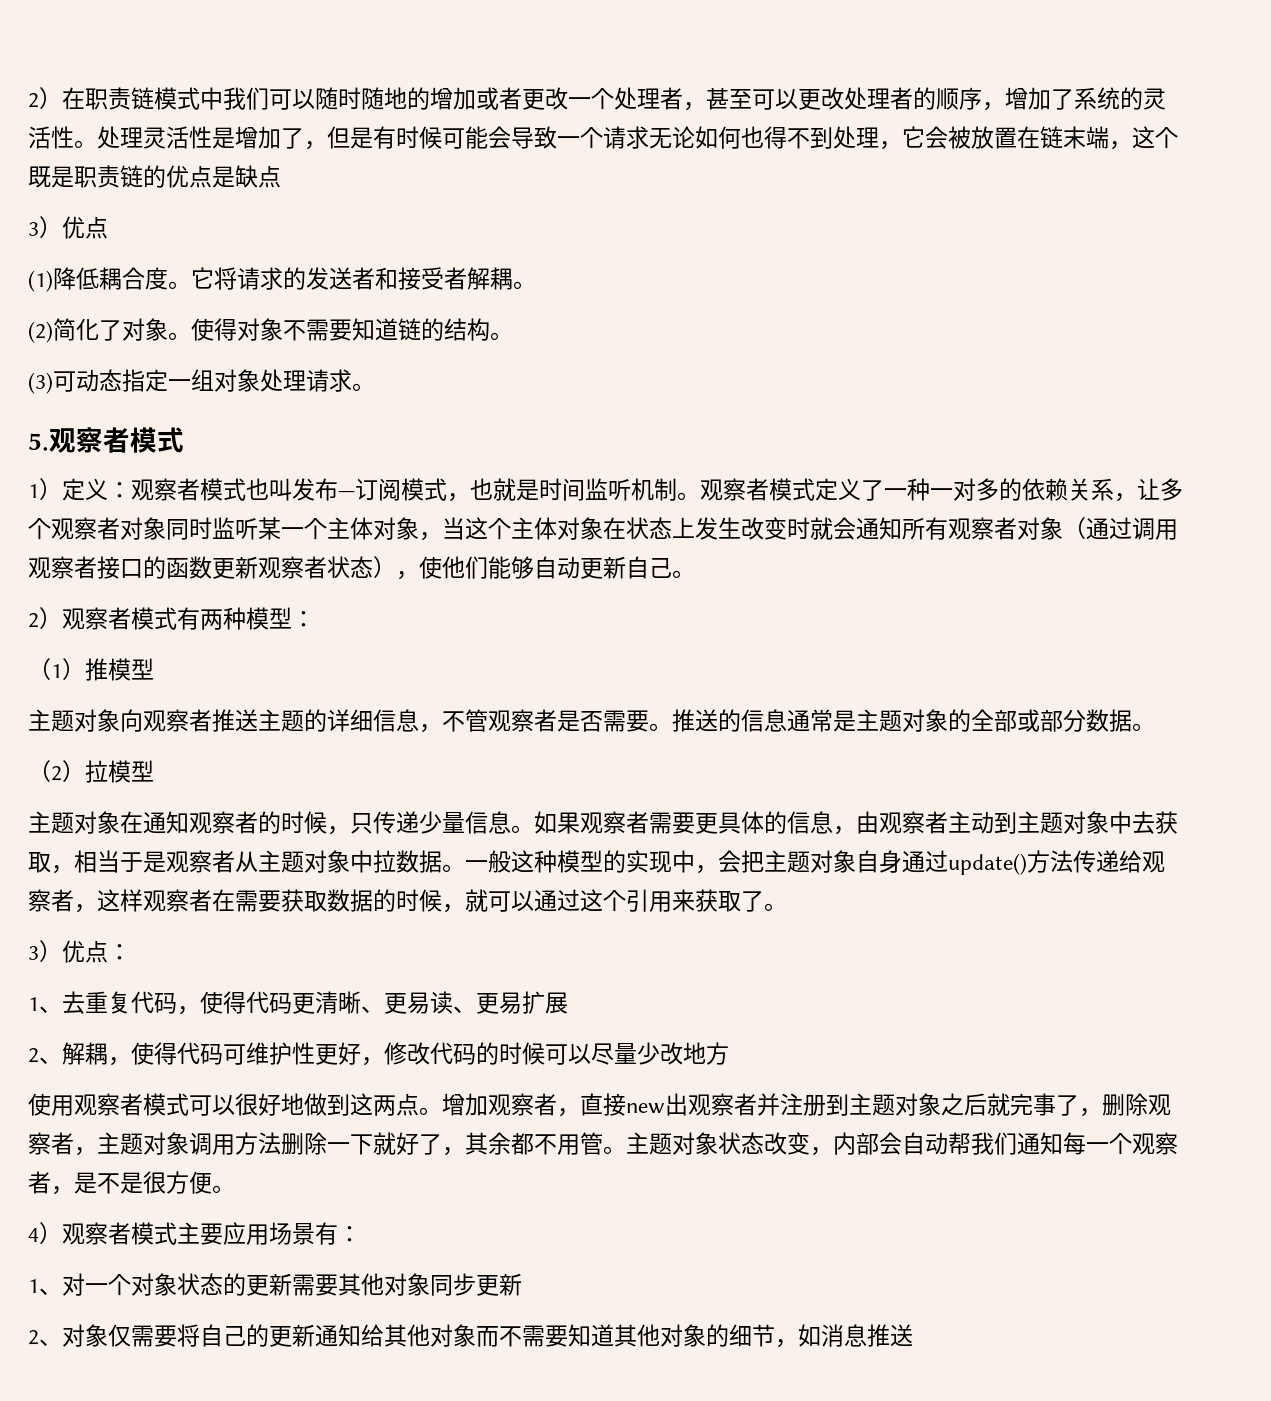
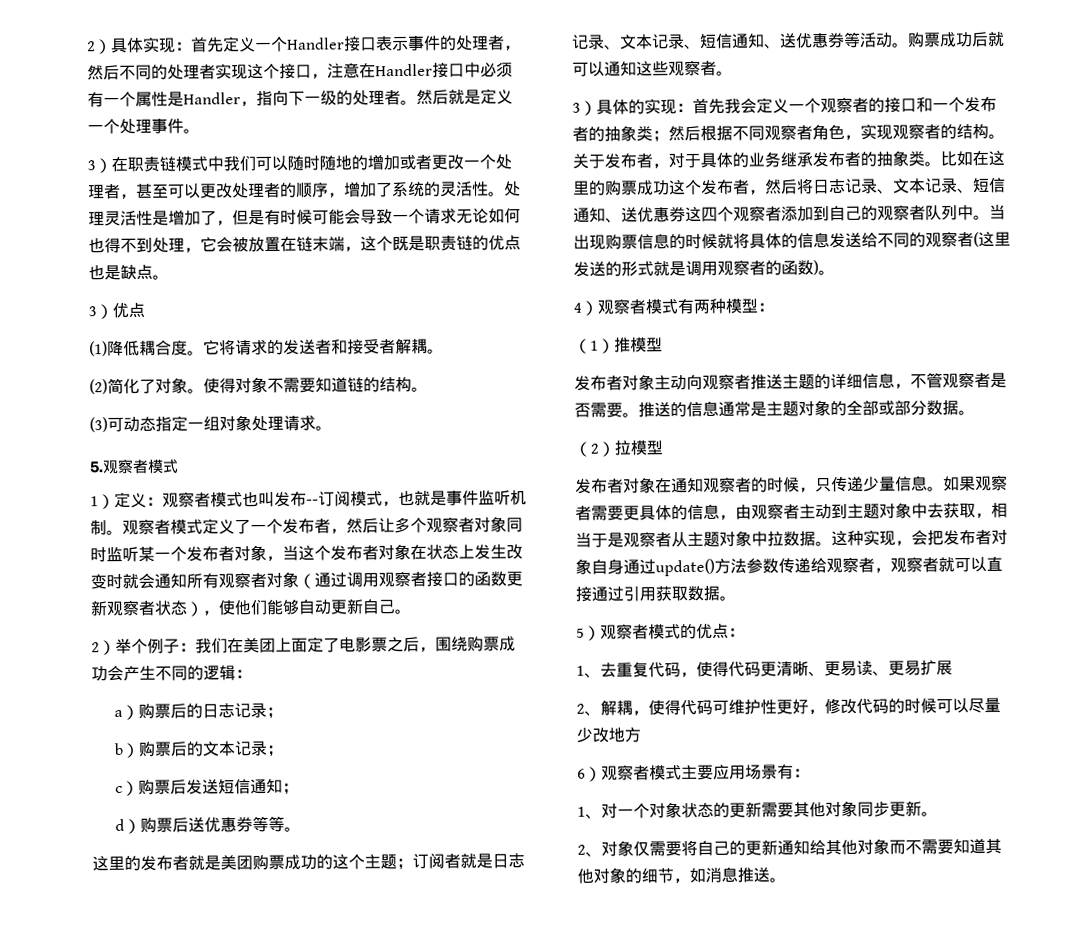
- 2）在职责链模式中我们可以随时随地的增加或者更改一个处理者，甚至可以更改处理者的顺序，增加了系统的灵活性。
+ 2）具体实现：首先定义一个Handler接口表示事件的处理者，然后不同的处理者实现这个接口，注意在Handler接口中必须有一个属性是Handler，指向下一级的处理者。然后就是定义一个处理事件。
+ 3）在职责链模式中我们可以随时随地的增加或者更改一个处理者，甚至可以更改处理者的顺序，增加了系统的灵活性。
- 处理灵活性是增加了，但是有时候可能会导致一个请求无论如何也得不到处理，它会被放置在链末端，这个既是职责链的优点是缺点
+ 处理灵活性是增加了，但是有时候可能会导致一个请求无论如何也得不到处理，它会被放置在链末端，这个既是职责链的优点也是缺点。
- 1）定义：观察者模式也叫发布—订阅模式，也就是时间监听机制。
+ 1）定义：观察者模式也叫发布--订阅模式，也就是事件监听机制。
- 观察者模式定义了一种一对多的依赖关系，让多个观察者对象同时监听某一个主体对象，当这个主体对象在状态上发生改变时就会通知所有观察者对象（通过调用观察者接口的函数更新观察者状态），使他们能够自动更新自己。
+ 观察者模式定义了一个发布者，然后让多个观察者对象同时监听某一个发布者对象，当这个发布者对象在状态上发生改变时就会通知所有观察者对象（通过调用观察者接口的函数更新观察者状态），使他们能够自动更新自己。
- 2）观察者模式有两种模型：
+ 2）举个例子：我们在美团上面定了电影票之后，围绕购票成功会产生不同的逻辑：
+ a）购票后的日志记录；
+ b）购票后的文本记录；
+ c）购票后发送短信通知；
+ d）购票后送优惠券等等。
+ 这里的发布者就是美团购票成功的这个主题；订阅者就是日志记录、文本记录、短信通知、送优惠券等活动。购票成功后就可以通知这些观察者。
+ 3）具体的实现：首先我会定义一个观察者的接口和一个发布者的抽象类；然后根据不同观察者角色，实现观察者的结构。关于发布者，对于具体的业务继承发布者的抽象类。比如在这里的购票成功这个发布者，然后将日志记录、文本记录、短信通知、送优惠券这四个观察者添加到自己的观察者队列中。当出现购票信息的时候就将具体的信息发送给不同的观察者(这里发送的形式就是调用观察者的函数)。
+ 4）观察者模式有两种模型：
- 主题对象向观察者推送主题的详细信息，不管观察者是否需要。
+ 发布者对象主动向观察者推送主题的详细信息，不管观察者是否需要。
- 主题对象在通知观察者的时候，只传递少量信息。
+ 发布者对象在通知观察者的时候，只传递少量信息。
- 一般这种模型的实现中，会把主题对象自身通过update()方法传递给观察者，这样观察者在需要获取数据的时候，就可以通过这个引用来获取了。
- 3）优点：
+ 这种实现，会把发布者对象自身通过update()方法参数传递给观察者，观察者就可以直接通过引用获取数据。
+ 5）观察者模式的优点：
- 使用观察者模式可以很好地做到这两点。增加观察者，直接new出观察者并注册到主题对象之后就完事了，删除观察者，主题对象调用方法删除一下就好了，其余都不用管。主题对象状态改变，内部会自动帮我们通知每一个观察者，是不是很方便。
- 4）观察者模式主要应用场景有：
+ 6）观察者模式主要应用场景有：
- 1、对一个对象状态的更新需要其他对象同步更新
+ 1、对一个对象状态的更新需要其他对象同步更新。
- 2、对象仅需要将自己的更新通知给其他对象而不需要知道其他对象的细节，如消息推送
+ 2、对象仅需要将自己的更新通知给其他对象而不需要知道其他对象的细节，如消息推送。

